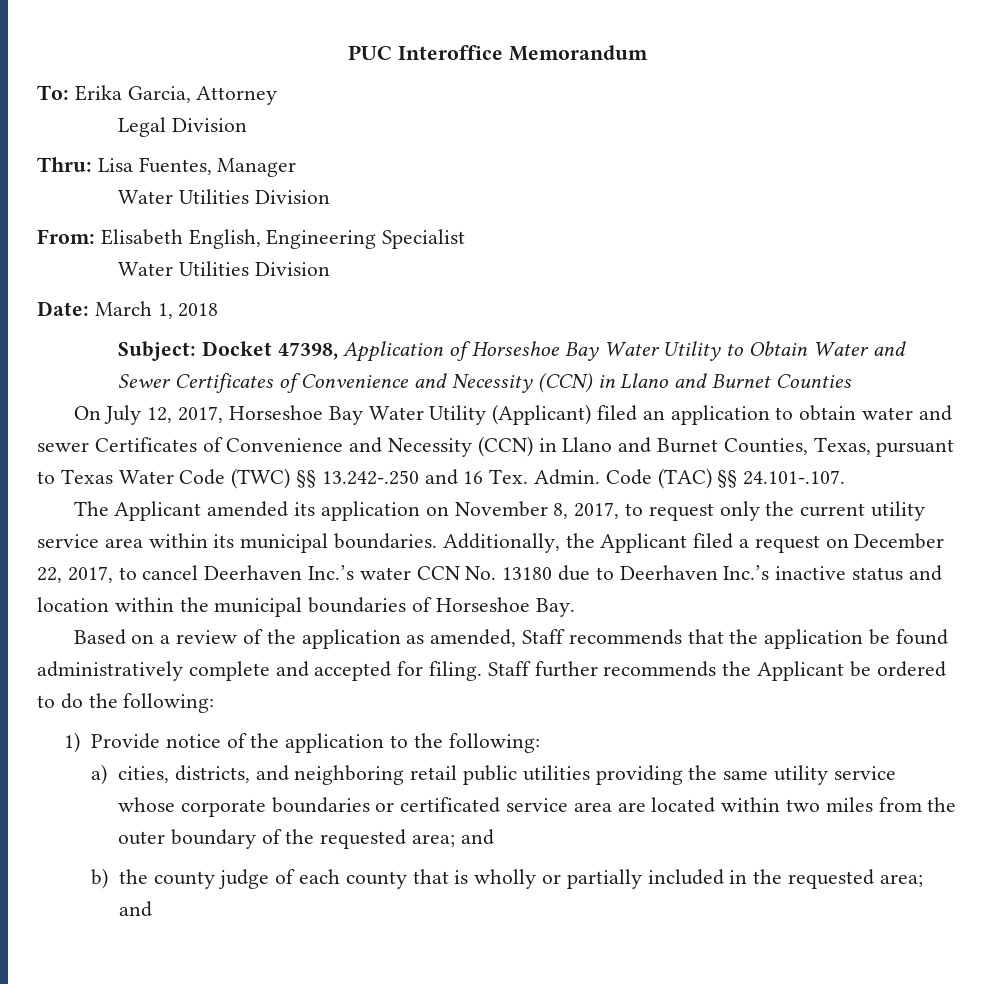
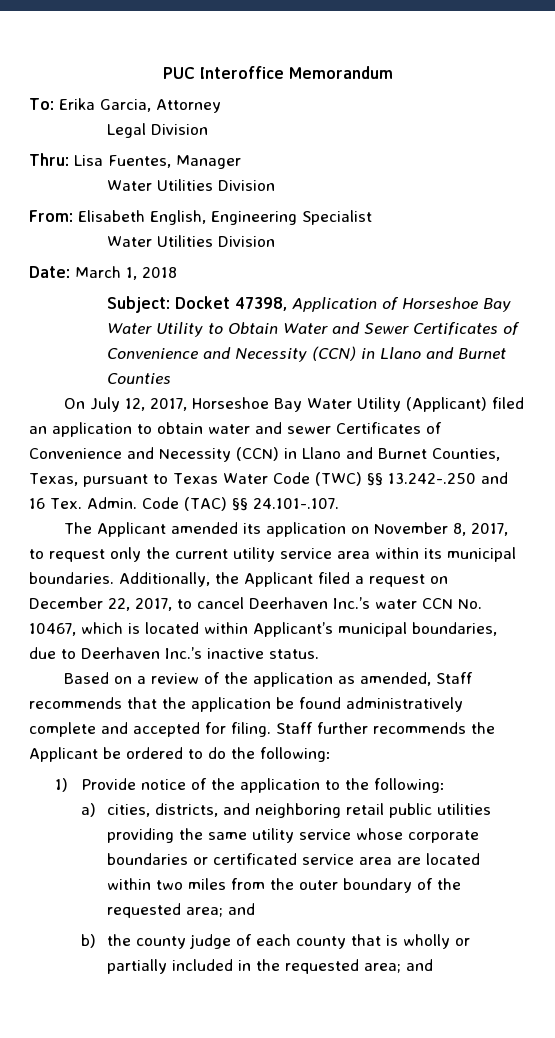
- Additionally, the Applicant filed a request on December 22, 2017, to cancel Deerhaven Inc.’s water CCN No. 13180 due to Deerhaven Inc.’s inactive status and location within the municipal boundaries of Horseshoe Bay.
+ Additionally, the Applicant filed a request on December 22, 2017, to cancel Deerhaven Inc.’s water CCN No. 10467, which is located within Applicant’s municipal boundaries, due to Deerhaven Inc.’s inactive status.

